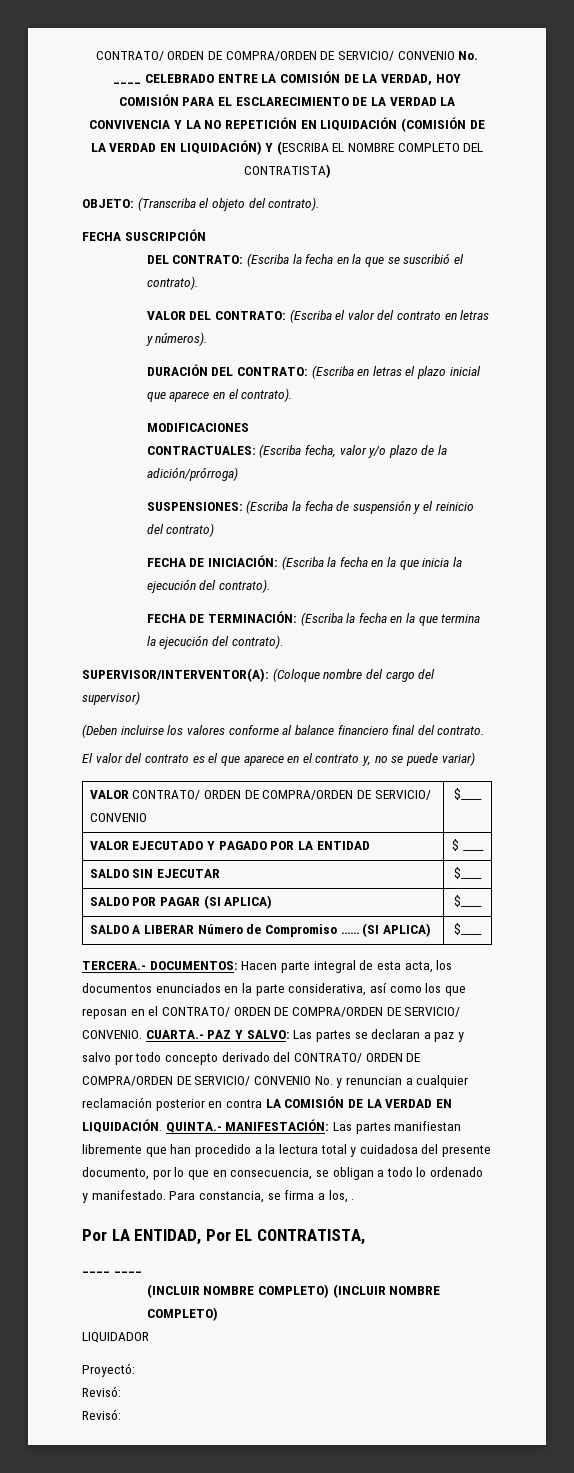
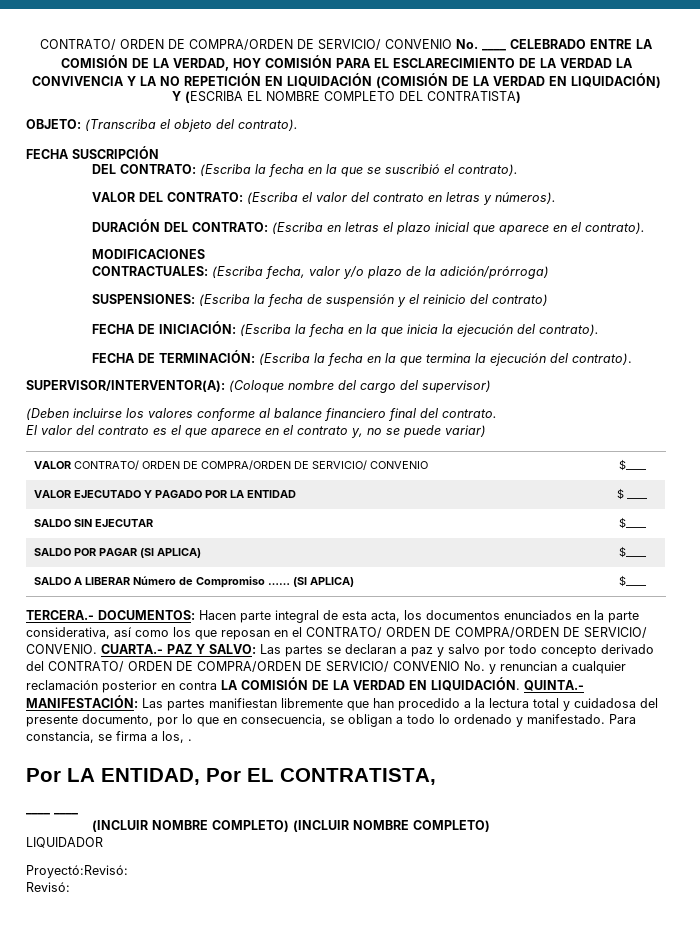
- Proyectó:
- Revisó:
+ Proyectó:Revisó:

